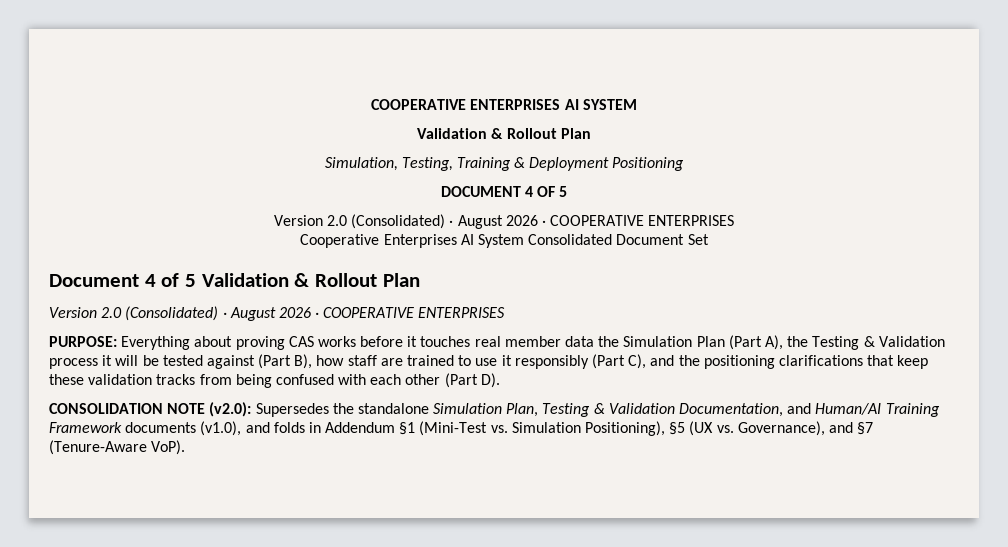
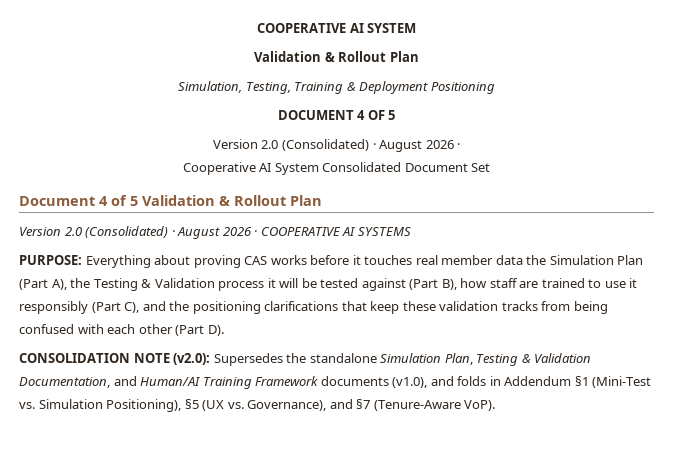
- COOPERATIVE ENTERPRISES AI SYSTEM
+ COOPERATIVE AI SYSTEM
  DOCUMENT 4 OF 5
- Version 2.0 (Consolidated) · August 2026 · COOPERATIVE ENTERPRISES
+ Version 2.0 (Consolidated) · August 2026 ·
- Cooperative Enterprises AI System Consolidated Document Set
+ Cooperative AI System Consolidated Document Set
  Document 4 of 5 Validation & Rollout Plan
- Version 2.0 (Consolidated) · August 2026 · COOPERATIVE ENTERPRISES
+ Version 2.0 (Consolidated) · August 2026 · COOPERATIVE AI SYSTEMS

